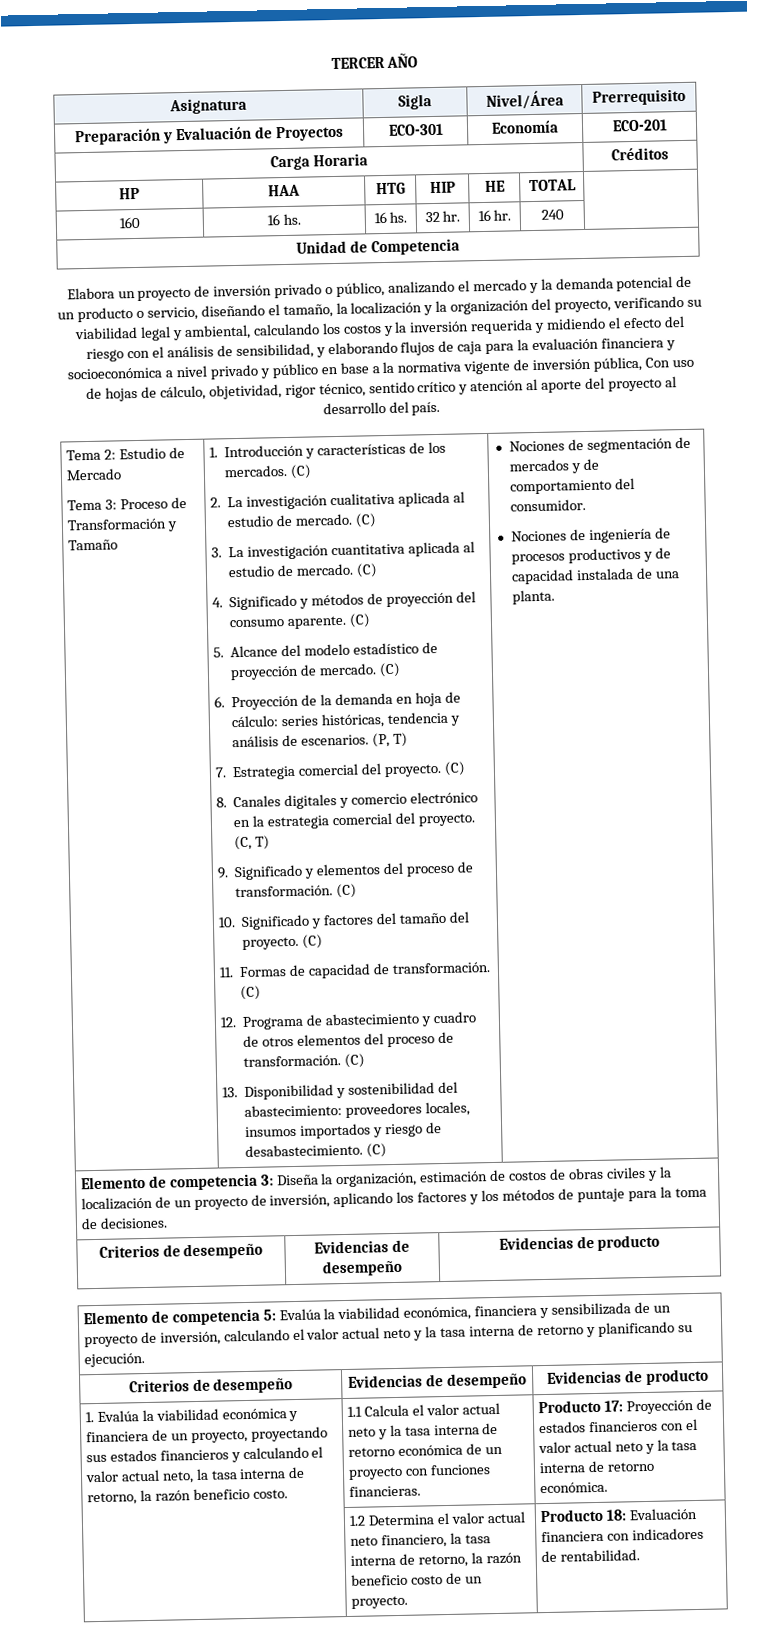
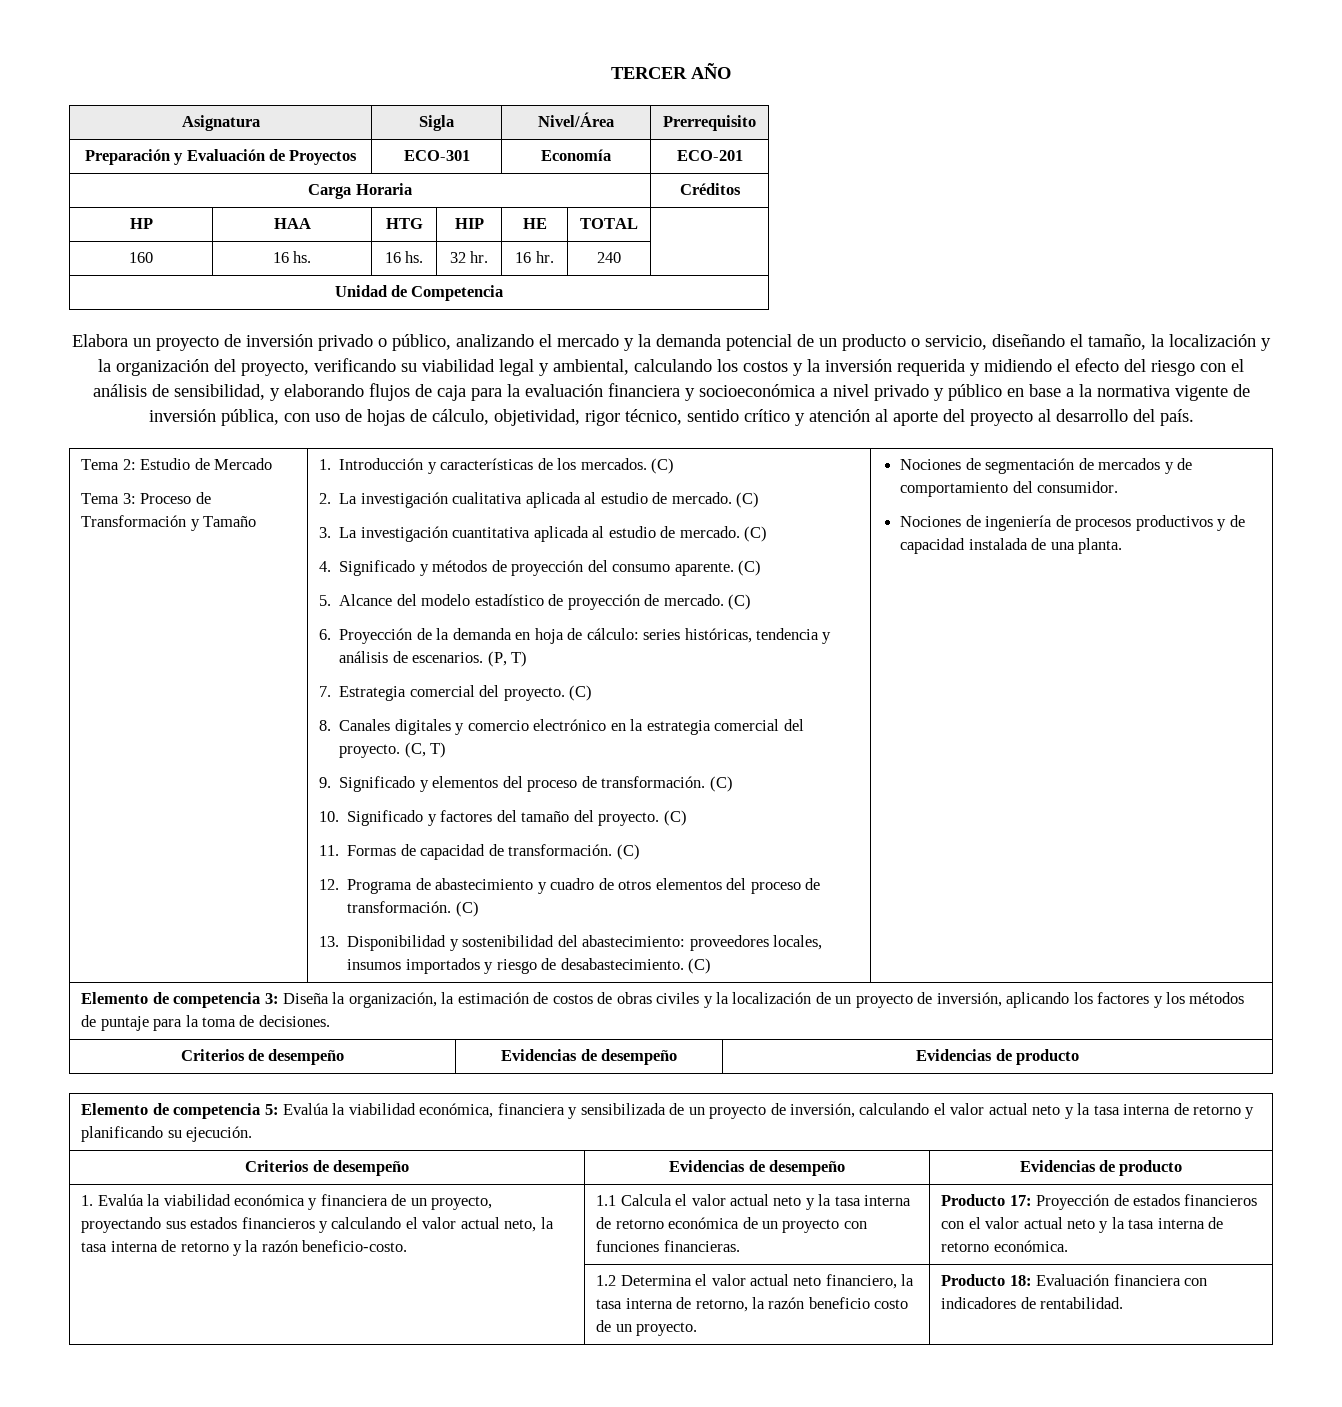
- Elabora un proyecto de inversión privado o público, analizando el mercado y la demanda potencial de un producto o servicio, diseñando el tamaño, la localización y la organización del proyecto, verificando su viabilidad legal y ambiental, calculando los costos y la inversión requerida y midiendo el efecto del riesgo con el análisis de sensibilidad, y elaborando flujos de caja para la evaluación financiera y socioeconómica a nivel privado y público en base a la normativa vigente de inversión pública, Con uso de hojas de cálculo, objetividad, rigor técnico, sentido crítico y atención al aporte del proyecto al desarrollo del país.
+ Elabora un proyecto de inversión privado o público, analizando el mercado y la demanda potencial de un producto o servicio, diseñando el tamaño, la localización y la organización del proyecto, verificando su viabilidad legal y ambiental, calculando los costos y la inversión requerida y midiendo el efecto del riesgo con el análisis de sensibilidad, y elaborando flujos de caja para la evaluación financiera y socioeconómica a nivel privado y público en base a la normativa vigente de inversión pública, con uso de hojas de cálculo, objetividad, rigor técnico, sentido crítico y atención al aporte del proyecto al desarrollo del país.
- Elemento de competencia 3: Diseña la organización, estimación de costos de obras civiles y la localización de un proyecto de inversión, aplicando los factores y los métodos de puntaje para la toma de decisiones.
+ Elemento de competencia 3: Diseña la organización, la estimación de costos de obras civiles y la localización de un proyecto de inversión, aplicando los factores y los métodos de puntaje para la toma de decisiones.
- 1. Evalúa la viabilidad económica y financiera de un proyecto, proyectando sus estados financieros y calculando el valor actual neto, la tasa interna de retorno, la razón beneficio costo.
+ 1. Evalúa la viabilidad económica y financiera de un proyecto, proyectando sus estados financieros y calculando el valor actual neto, la tasa interna de retorno y la razón beneficio-costo.

